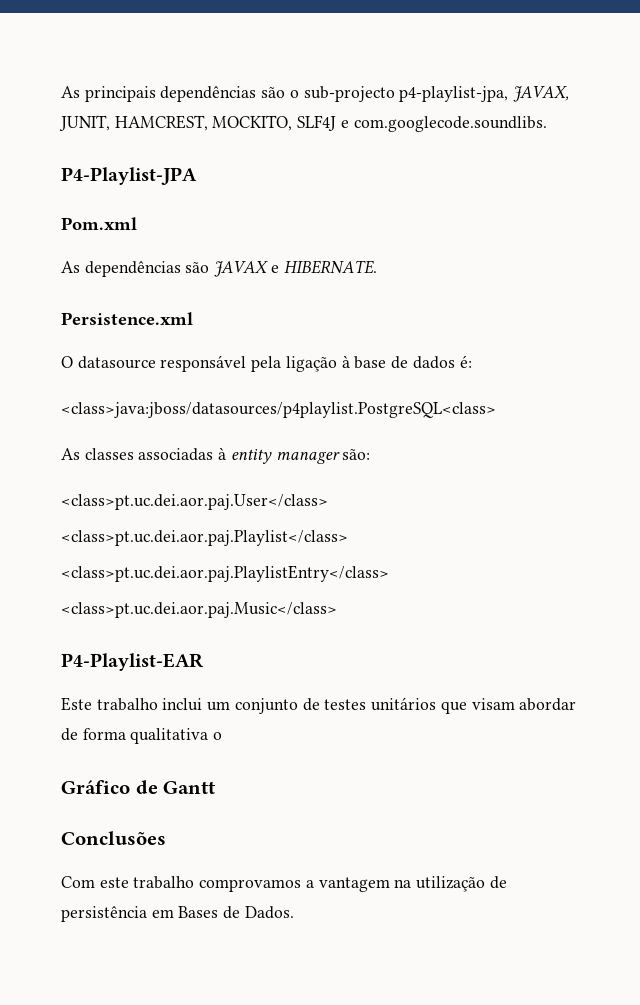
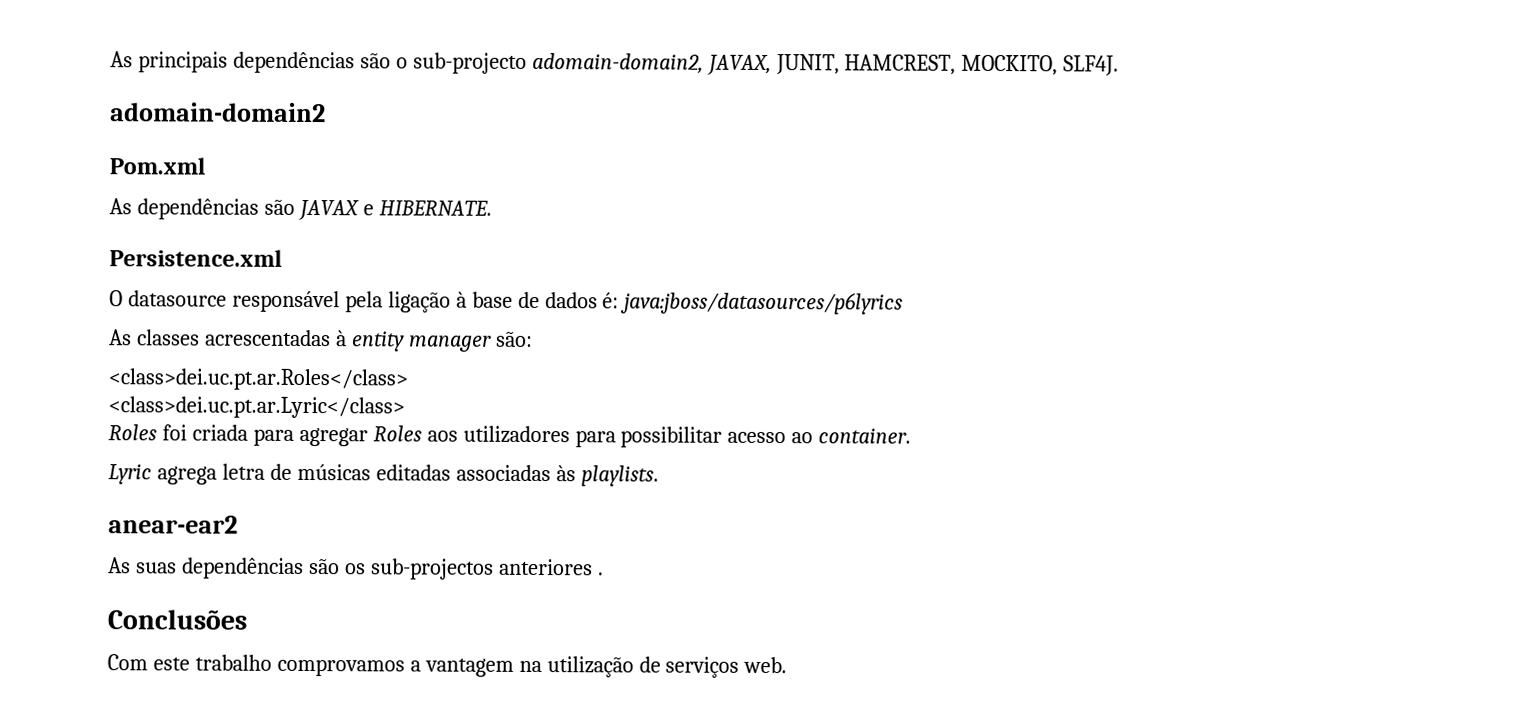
- As principais dependências são o sub-projecto p4-playlist-jpa, JAVAX, JUNIT, HAMCREST, MOCKITO, SLF4J e com.googlecode.soundlibs.
- P4-Playlist-JPA
+ As principais dependências são o sub-projecto adomain-domain2, JAVAX, JUNIT, HAMCREST, MOCKITO, SLF4J.
+ adomain-domain2
- O datasource responsável pela ligação à base de dados é:
- <class>java:jboss/datasources/p4playlist.PostgreSQL<class>
+ O datasource responsável pela ligação à base de dados é: java:jboss/datasources/p6lyrics
- As classes associadas à entity manager são:
+ As classes acrescentadas à entity manager são:
- <class>pt.uc.dei.aor.paj.User</class>
- <class>pt.uc.dei.aor.paj.Playlist</class>
- <class>pt.uc.dei.aor.paj.PlaylistEntry</class>
- <class>pt.uc.dei.aor.paj.Music</class>
- P4-Playlist-EAR
- Este trabalho inclui um conjunto de testes unitários que visam abordar de forma qualitativa o
- Gráfico de Gantt
+ <class>dei.uc.pt.ar.Roles</class>
+ <class>dei.uc.pt.ar.Lyric</class>
+ Roles foi criada para agregar Roles aos utilizadores para possibilitar acesso ao container.
+ Lyric agrega letra de músicas editadas associadas às playlists.
+ anear-ear2
+ As suas dependências são os sub-projectos anteriores .
- Com este trabalho comprovamos a vantagem na utilização de persistência em Bases de Dados.
+ Com este trabalho comprovamos a vantagem na utilização de serviços web.

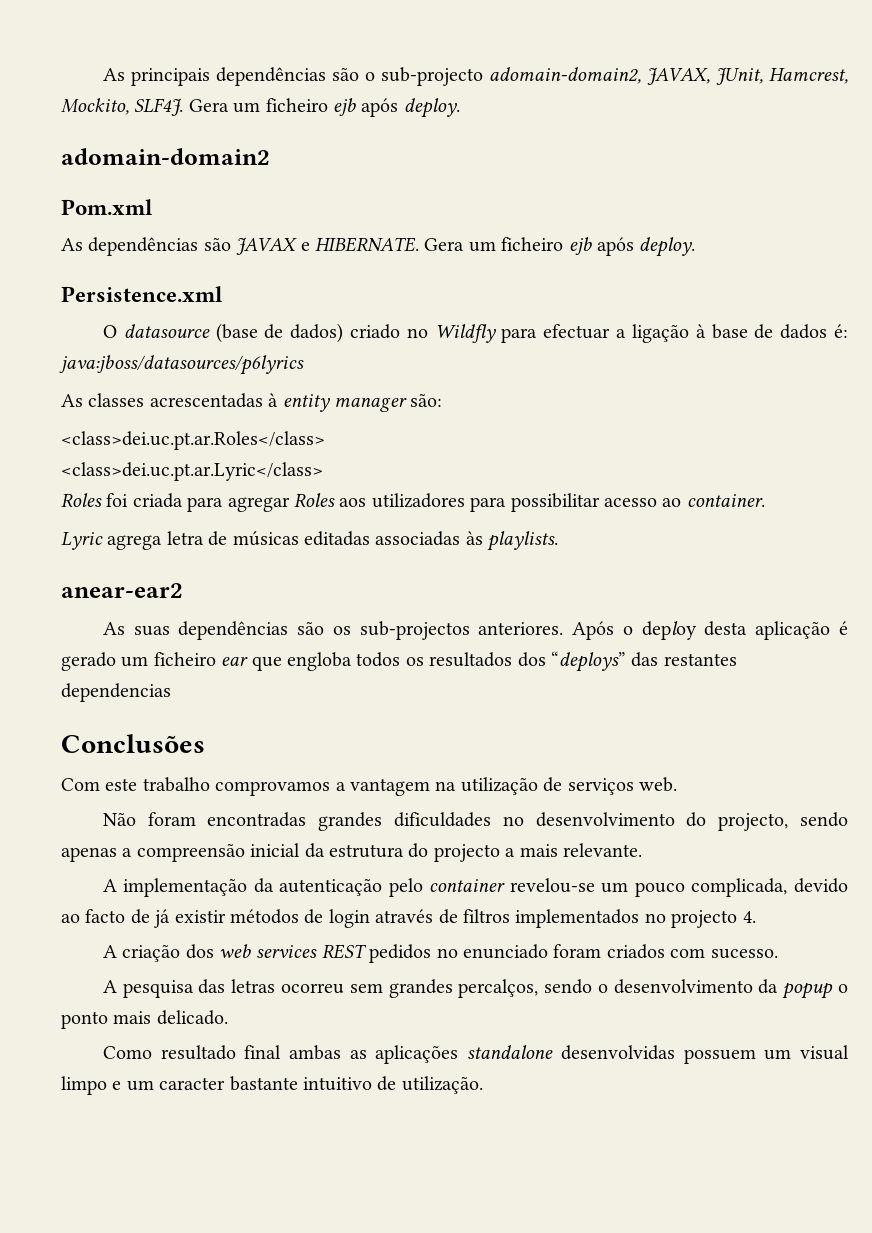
- As principais dependências são o sub-projecto adomain-domain2, JAVAX, JUNIT, HAMCREST, MOCKITO, SLF4J.
+ As principais dependências são o sub-projecto adomain-domain2, JAVAX, JUnit, Hamcrest, Mockito, SLF4J. Gera um ficheiro ejb após deploy.
- As dependências são JAVAX e HIBERNATE.
+ As dependências são JAVAX e HIBERNATE. Gera um ficheiro ejb após deploy.
  Persistence.xml
- O datasource responsável pela ligação à base de dados é: java:jboss/datasources/p6lyrics
+ O datasource (base de dados) criado no Wildfly para efectuar a ligação à base de dados é: java:jboss/datasources/p6lyrics
- As suas dependências são os sub-projectos anteriores .
+ As suas dependências são os sub-projectos anteriores. Após o deploy desta aplicação é gerado um ficheiro ear que engloba todos os resultados dos “deploys” das restantes dependencias
+ Não foram encontradas grandes dificuldades no desenvolvimento do projecto, sendo apenas a compreensão inicial da estrutura do projecto a mais relevante.
+ A implementação da autenticação pelo container revelou-se um pouco complicada, devido ao facto de já existir métodos de login através de filtros implementados no projecto 4.
+ A criação dos web services REST pedidos no enunciado foram criados com sucesso.
+ A pesquisa das letras ocorreu sem grandes percalços, sendo o desenvolvimento da popup o ponto mais delicado.
+ Como resultado final ambas as aplicações standalone desenvolvidas possuem um visual limpo e um caracter bastante intuitivo de utilização.

